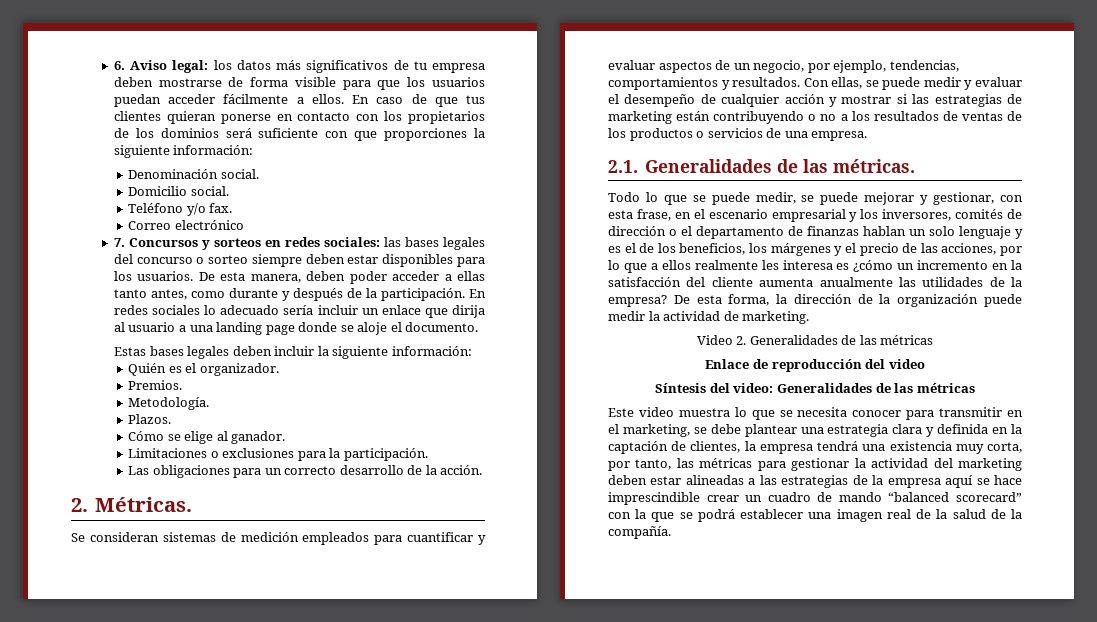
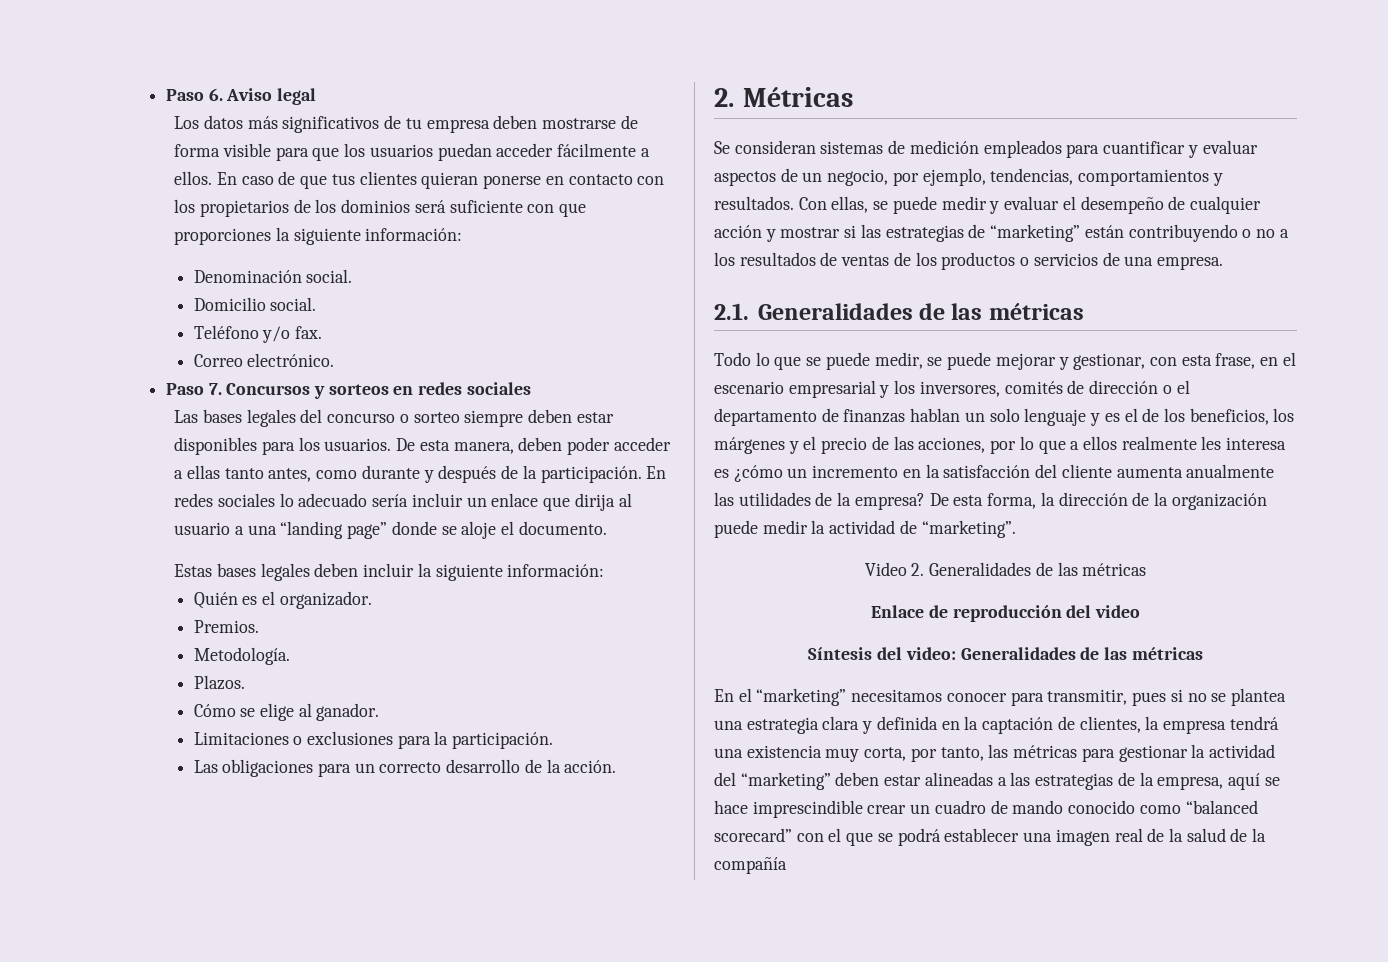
- 6. Aviso legal: los datos más significativos de tu empresa deben mostrarse de forma visible para que los usuarios puedan acceder fácilmente a ellos.
+ Paso 6. Aviso legal
+ Los datos más significativos de tu empresa deben mostrarse de forma visible para que los usuarios puedan acceder fácilmente a ellos.
- Correo electrónico
- 7. Concursos y sorteos en redes sociales: las bases legales del concurso o sorteo siempre deben estar disponibles para los usuarios.
+ Correo electrónico.
+ Paso 7. Concursos y sorteos en redes sociales
+ Las bases legales del concurso o sorteo siempre deben estar disponibles para los usuarios.
- En redes sociales lo adecuado sería incluir un enlace que dirija al usuario a una landing page donde se aloje el documento.
+ En redes sociales lo adecuado sería incluir un enlace que dirija al usuario a una “landing page” donde se aloje el documento.
- 2. Métricas.
+ 2. Métricas
- Con ellas, se puede medir y evaluar el desempeño de cualquier acción y mostrar si las estrategias de marketing están contribuyendo o no a los resultados de ventas de los productos o servicios de una empresa.
+ Con ellas, se puede medir y evaluar el desempeño de cualquier acción y mostrar si las estrategias de “marketing” están contribuyendo o no a los resultados de ventas de los productos o servicios de una empresa.
- 2.1. Generalidades de las métricas.
+ 2.1. Generalidades de las métricas
- De esta forma, la dirección de la organización puede medir la actividad de marketing.
+ De esta forma, la dirección de la organización puede medir la actividad de “marketing”.
- Este video muestra lo que se necesita conocer para transmitir en el marketing, se debe plantear una estrategia clara y definida en la captación de clientes, la empresa tendrá una existencia muy corta, por tanto, las métricas para gestionar la actividad del marketing deben estar alineadas a las estrategias de la empresa aquí se hace imprescindible crear un cuadro de mando “balanced scorecard” con la que se podrá establecer una imagen real de la salud de la compañía.
+ En el “marketing” necesitamos conocer para transmitir, pues si no se plantea una estrategia clara y definida en la captación de clientes, la empresa tendrá una existencia muy corta, por tanto, las métricas para gestionar la actividad del “marketing” deben estar alineadas a las estrategias de la empresa, aquí se hace imprescindible crear un cuadro de mando conocido como “balanced scorecard” con el que se podrá establecer una imagen real de la salud de la compañía

